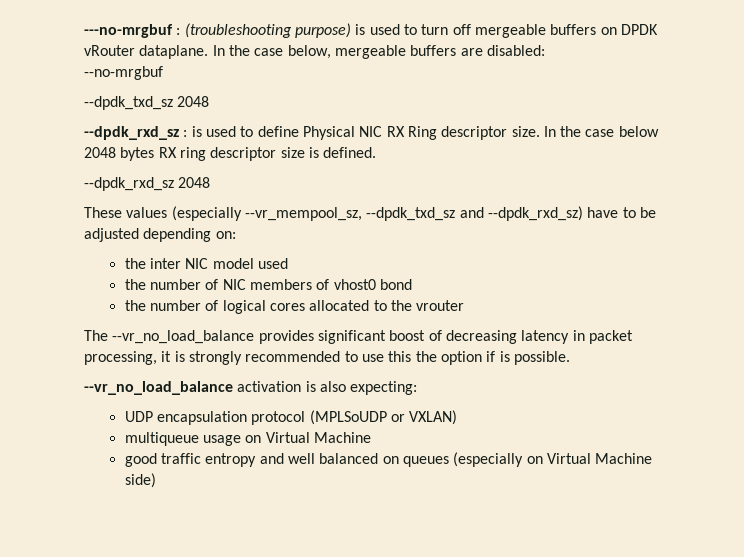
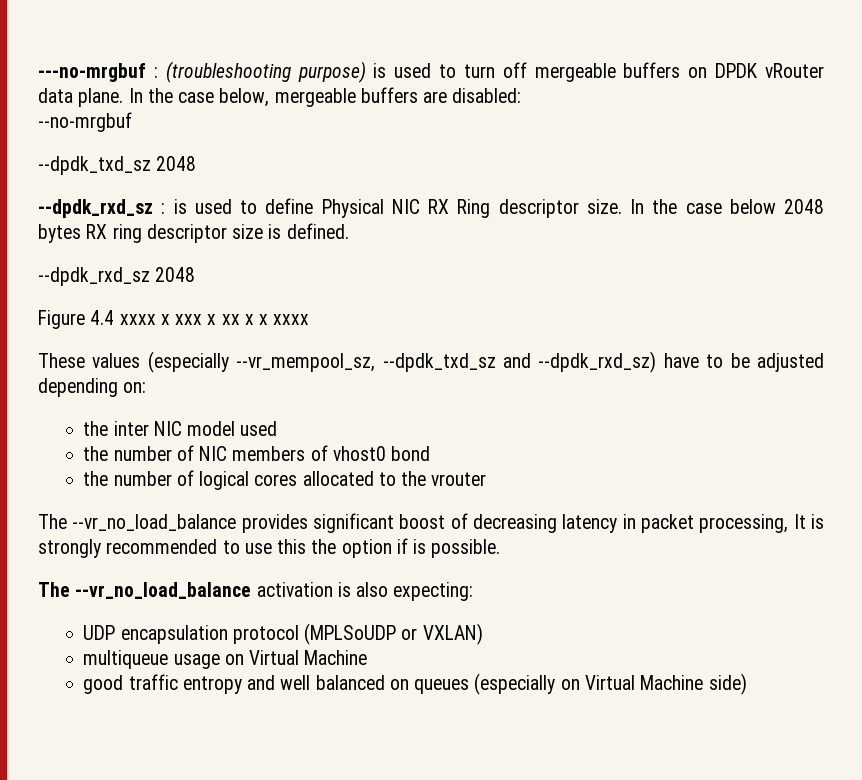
- ---no-mrgbuf : (troubleshooting purpose) is used to turn off mergeable buffers on DPDK vRouter dataplane.
+ ---no-mrgbuf : (troubleshooting purpose) is used to turn off mergeable buffers on DPDK vRouter data plane.
+ Figure 4.4 xxxx x xxx x xx x x xxxx
- The --vr_no_load_balance provides significant boost of decreasing latency in packet processing, it is strongly recommended to use this the option if is possible.
+ The --vr_no_load_balance provides significant boost of decreasing latency in packet processing, It is strongly recommended to use this the option if is possible.
- --vr_no_load_balance activation is also expecting:
+ The --vr_no_load_balance activation is also expecting:

